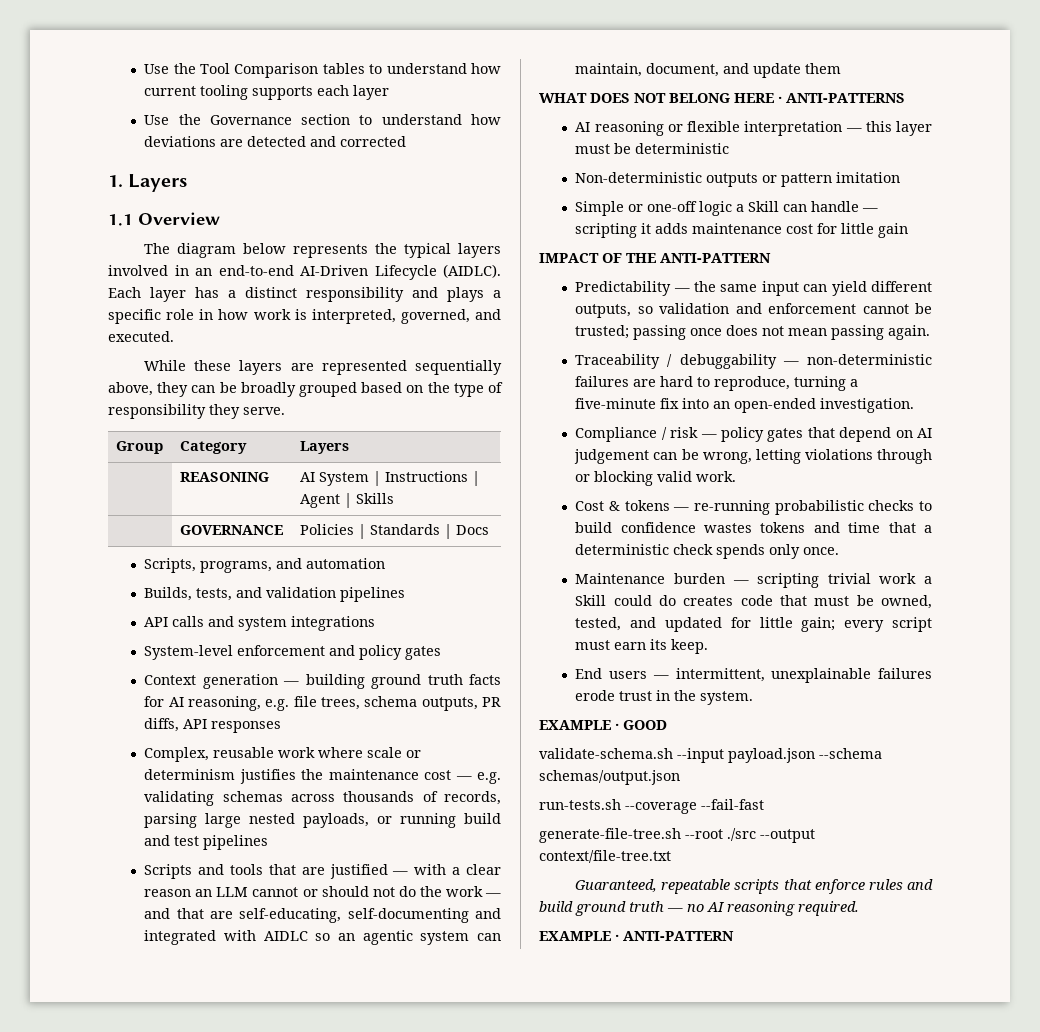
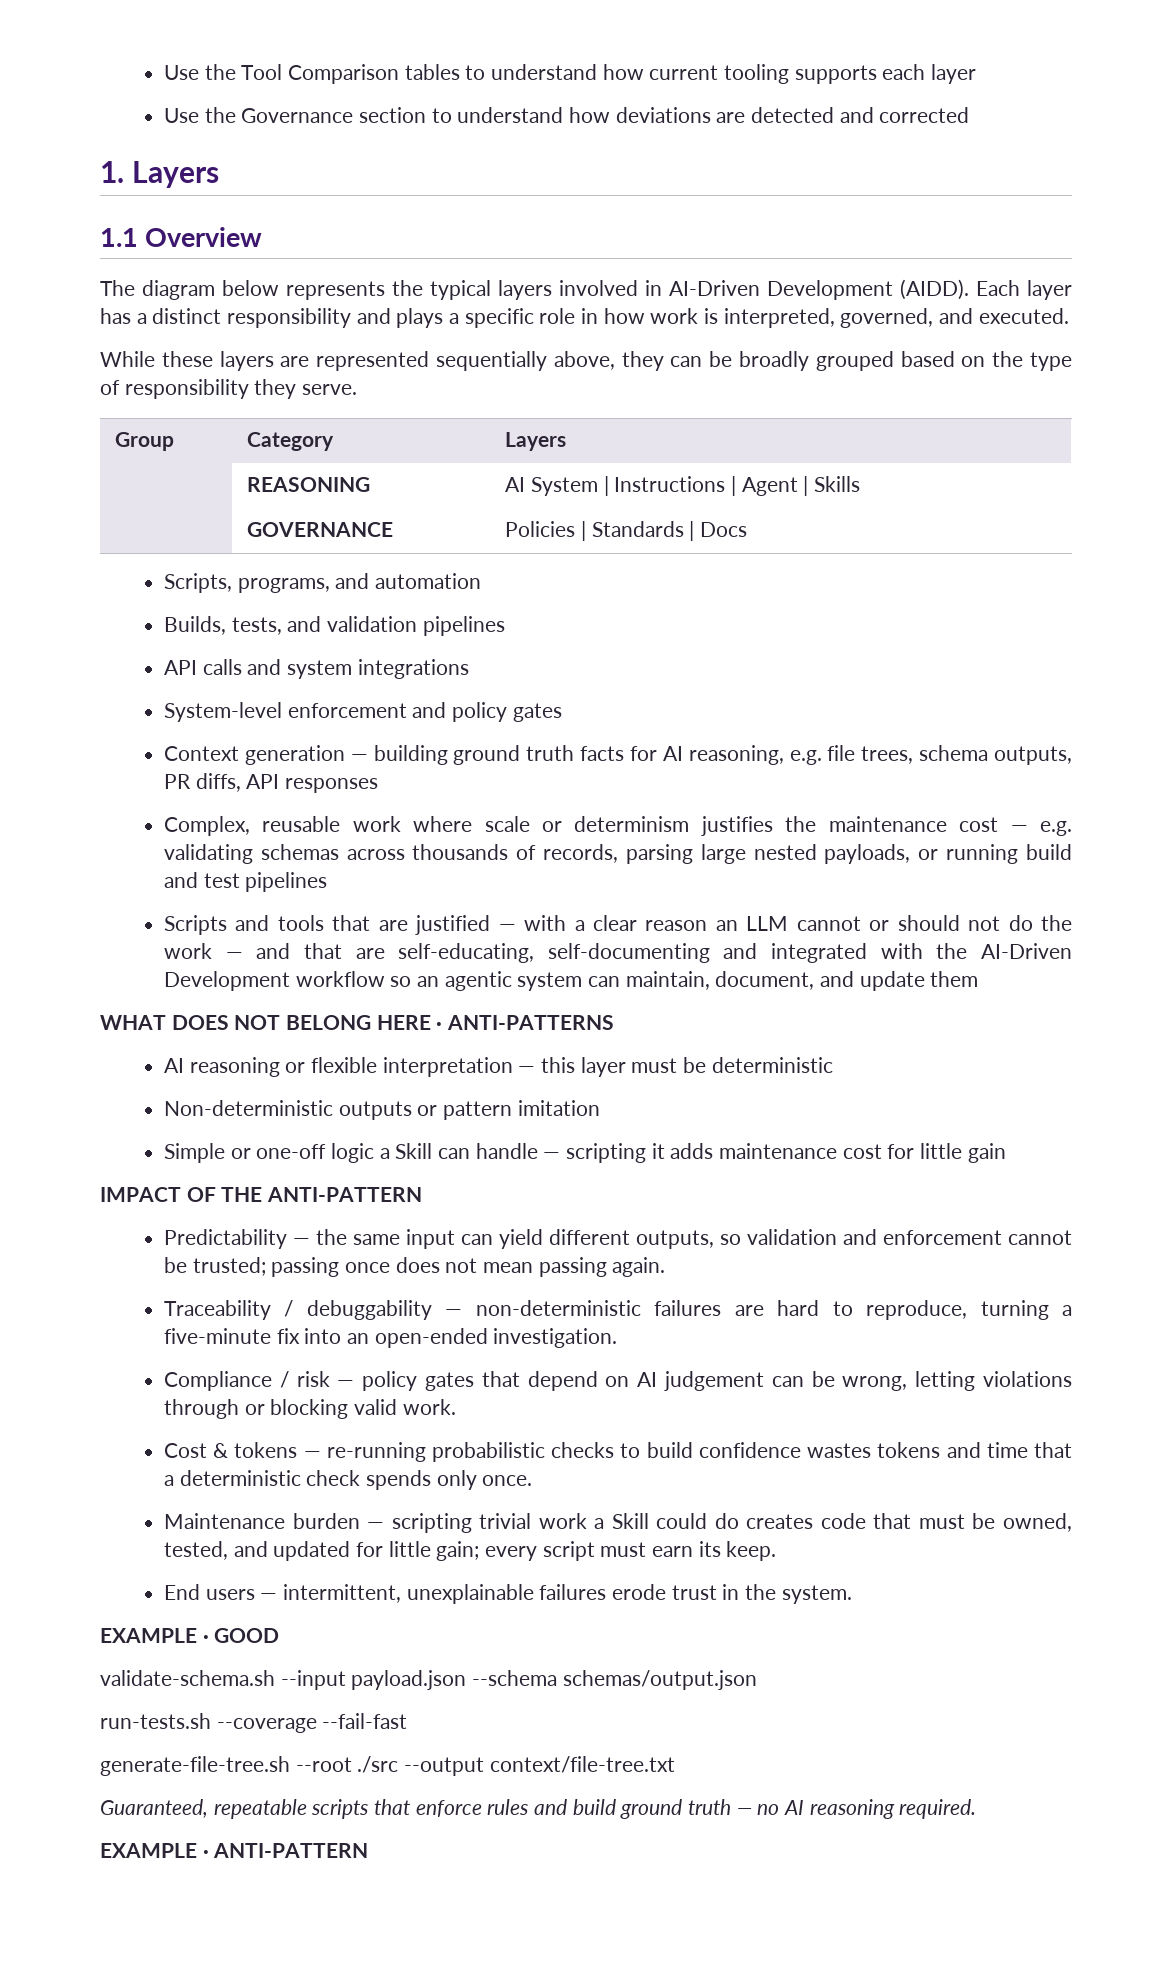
- The diagram below represents the typical layers involved in an end-to-end AI-Driven Lifecycle (AIDLC).
+ The diagram below represents the typical layers involved in AI-Driven Development (AIDD).
- Scripts and tools that are justified — with a clear reason an LLM cannot or should not do the work — and that are self-educating, self-documenting and integrated with AIDLC so an agentic system can maintain, document, and update them
+ Scripts and tools that are justified — with a clear reason an LLM cannot or should not do the work — and that are self-educating, self-documenting and integrated with the AI-Driven Development workflow so an agentic system can maintain, document, and update them

